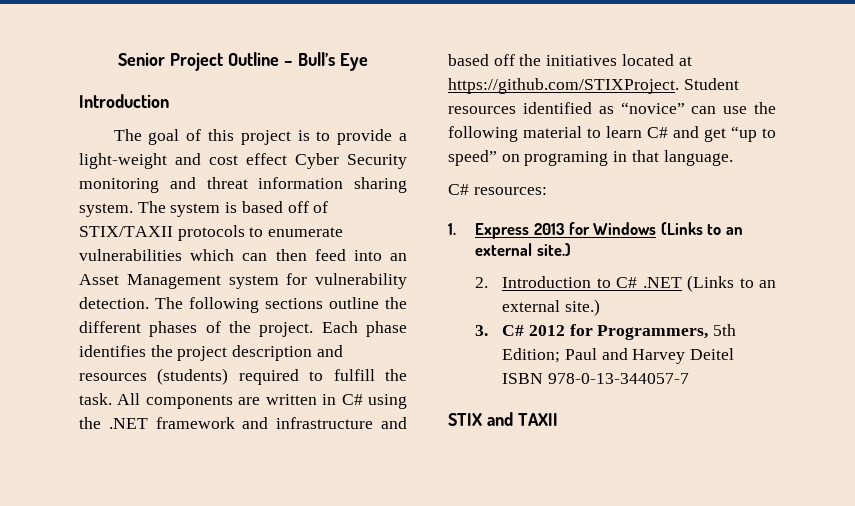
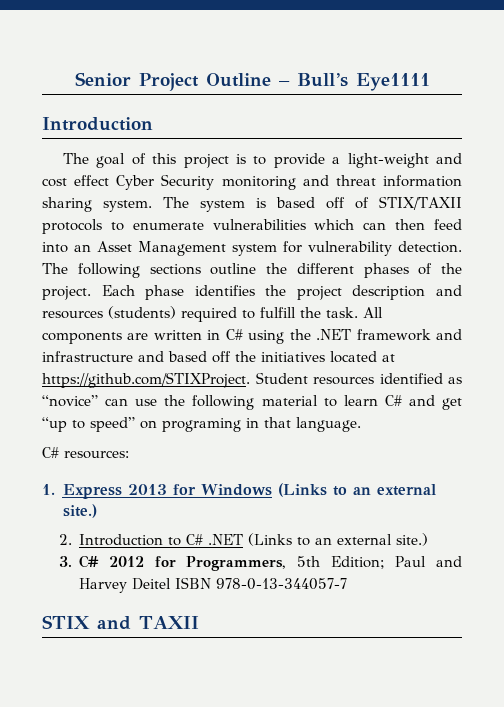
- Senior Project Outline – Bull’s Eye
+ Senior Project Outline – Bull’s Eye1111

